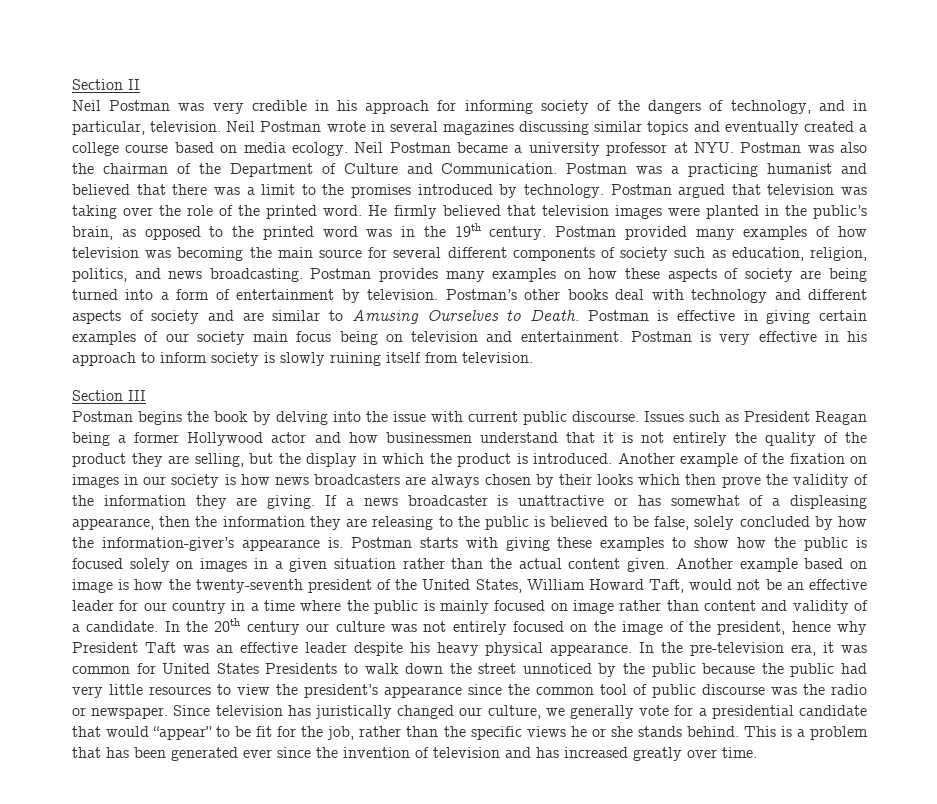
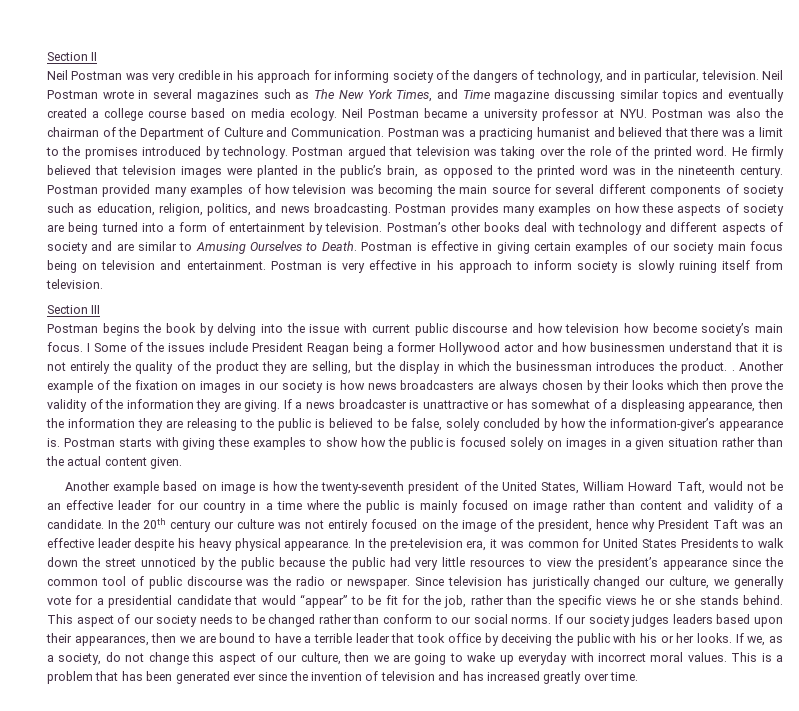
- Neil Postman wrote in several magazines discussing similar topics and eventually created a college course based on media ecology.
+ Neil Postman wrote in several magazines such as The New York Times, and Time magazine discussing similar topics and eventually created a college course based on media ecology.
- He firmly believed that television images were planted in the public’s brain, as opposed to the printed word was in the 19th century.
+ He firmly believed that television images were planted in the public’s brain, as opposed to the printed word was in the nineteenth century.
- Postman begins the book by delving into the issue with current public discourse. Issues such as President Reagan being a former Hollywood actor and how businessmen understand that it is not entirely the quality of the product they are selling, but the display in which the product is introduced.
+ Postman begins the book by delving into the issue with current public discourse and how television how become society’s main focus. I Some of the issues include President Reagan being a former Hollywood actor and how businessmen understand that it is not entirely the quality of the product they are selling, but the display in which the businessman introduces the product. .
- Postman starts with giving these examples to show how the public is focused solely on images in a given situation rather than the actual content given. Another example based on image is how the twenty-seventh president of the United States, William Howard Taft, would not be an effective leader for our country in a time where the public is mainly focused on image rather than content and validity of a candidate.
+ Postman starts with giving these examples to show how the public is focused solely on images in a given situation rather than the actual content given.
+ Another example based on image is how the twenty-seventh president of the United States, William Howard Taft, would not be an effective leader for our country in a time where the public is mainly focused on image rather than content and validity of a candidate.
- This is a problem that has been generated ever since the invention of television and has increased greatly over time.
+ This aspect of our society needs to be changed rather than conform to our social norms. If our society judges leaders based upon their appearances, then we are bound to have a terrible leader that took office by deceiving the public with his or her looks. If we, as a society, do not change this aspect of our culture, then we are going to wake up everyday with incorrect moral values. This is a problem that has been generated ever since the invention of television and has increased greatly over time.

